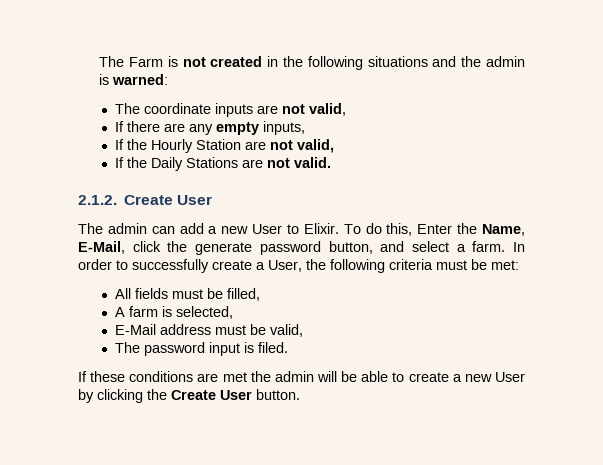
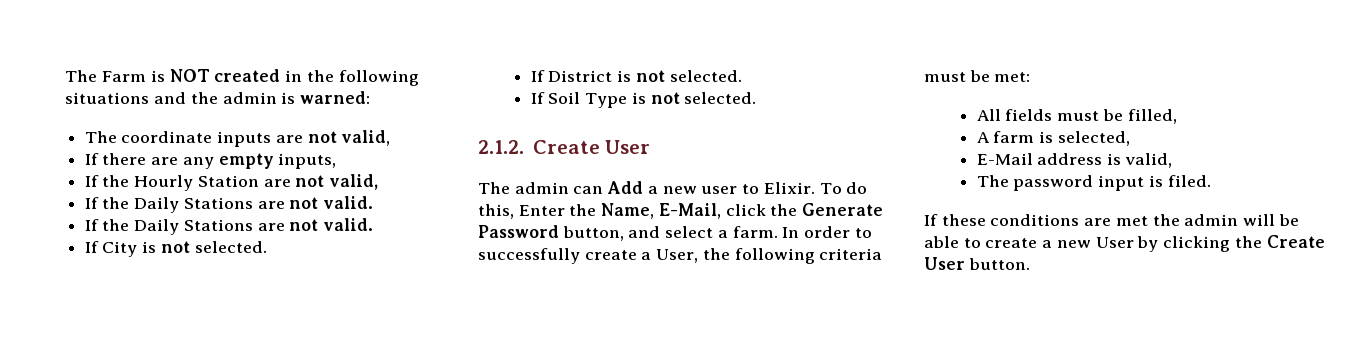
- The Farm is not created in the following situations and the admin is warned:
+ The Farm is NOT created in the following situations and the admin is warned:
  If the Hourly Station are not valid,
  If the Daily Stations are not valid.
+ If the Daily Stations are not valid.
+ If City is not selected.
+ If District is not selected.
+ If Soil Type is not selected.
- The admin can add a new User to Elixir.
+ The admin can Add a new user to Elixir.
- To do this, Enter the Name, E-Mail, click the generate password button, and select a farm.
+ To do this, Enter the Name, E-Mail, click the Generate Password button, and select a farm.
- E-Mail address must be valid,
+ E-Mail address is valid,

